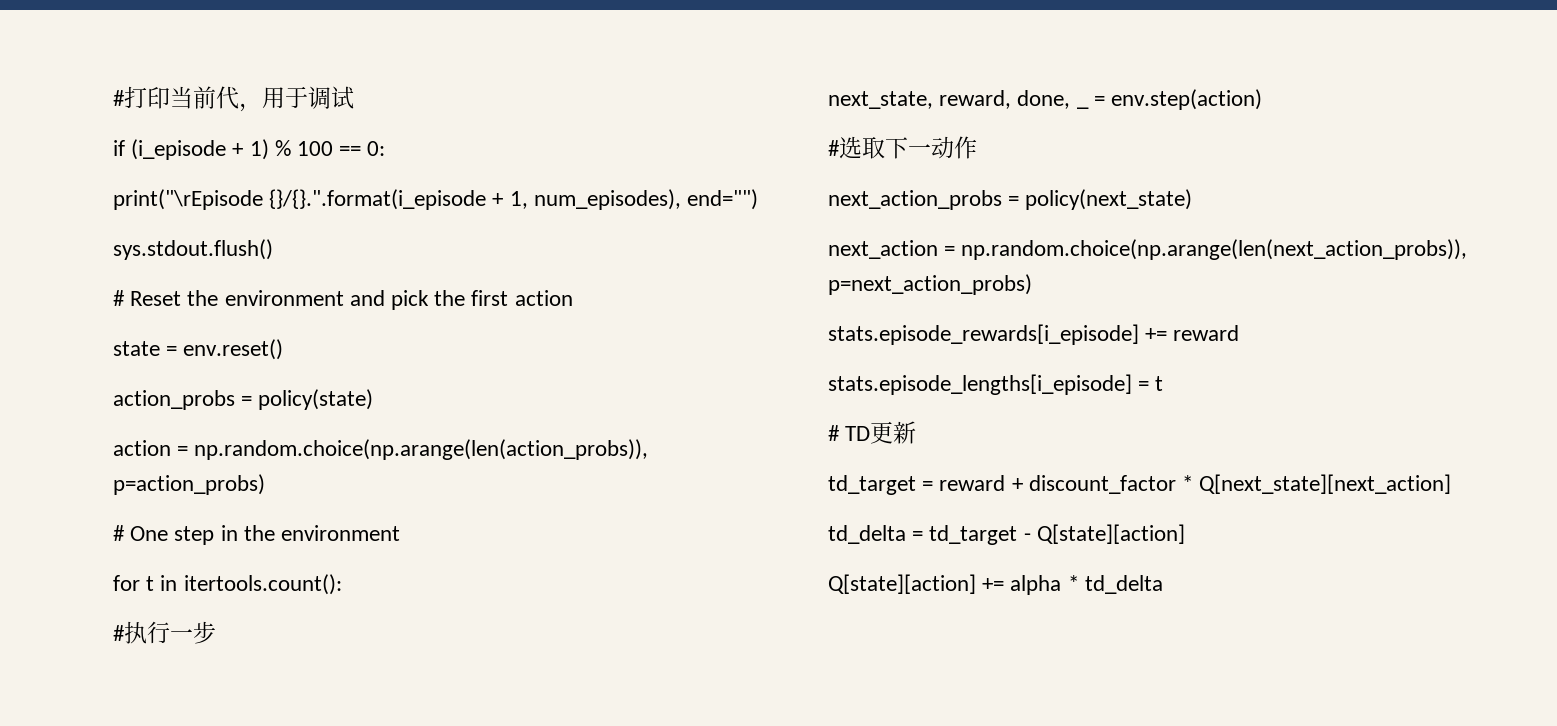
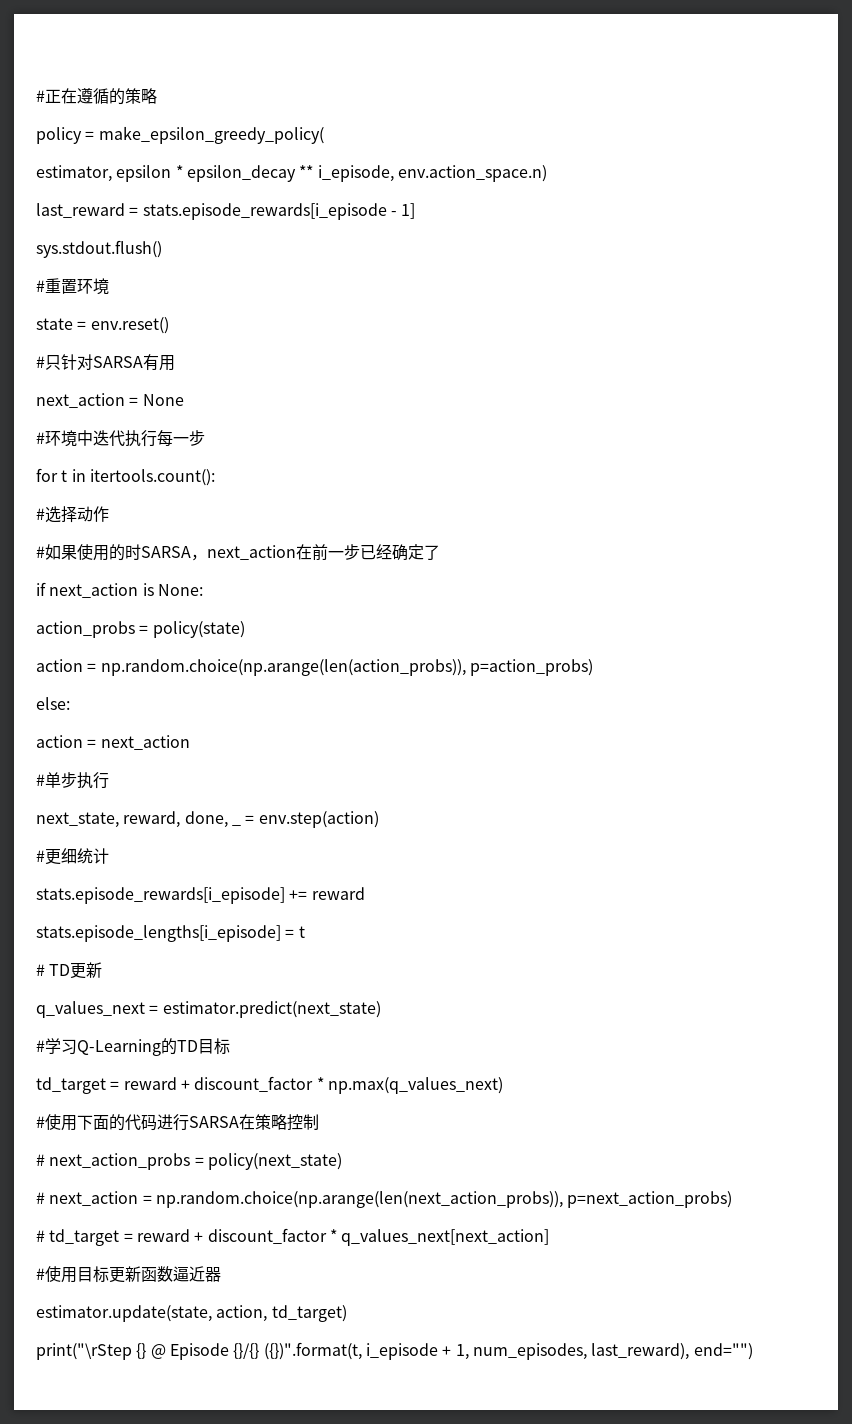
- #打印当前代，用于调试
- if (i_episode + 1) % 100 == 0:
- print("\rEpisode {}/{}.".format(i_episode + 1, num_episodes), end="")
+ #正在遵循的策略
+ policy = make_epsilon_greedy_policy(
+ estimator, epsilon * epsilon_decay ** i_episode, env.action_space.n)
+ last_reward = stats.episode_rewards[i_episode - 1]
  sys.stdout.flush()
- # Reset the environment and pick the first action
+ #重置环境
  state = env.reset()
+ #只针对SARSA有用
+ next_action = None
+ #环境中迭代执行每一步
+ for t in itertools.count():
+ #选择动作
+ #如果使用的时SARSA，next_action在前一步已经确定了
+ if next_action is None:
- # One step in the environment
- for t in itertools.count():
- #执行一步
+ else:
+ action = next_action
+ #单步执行
- #选取下一动作
- next_action_probs = policy(next_state)
- next_action = np.random.choice(np.arange(len(next_action_probs)), p=next_action_probs)
+ #更细统计
- td_target = reward + discount_factor * Q[next_state][next_action]
- td_delta = td_target - Q[state][action]
- Q[state][action] += alpha * td_delta
+ q_values_next = estimator.predict(next_state)
+ #学习Q-Learning的TD目标
+ td_target = reward + discount_factor * np.max(q_values_next)
+ #使用下面的代码进行SARSA在策略控制
+ # next_action_probs = policy(next_state)
+ # next_action = np.random.choice(np.arange(len(next_action_probs)), p=next_action_probs)
+ # td_target = reward + discount_factor * q_values_next[next_action]
+ #使用目标更新函数逼近器
+ estimator.update(state, action, td_target)
+ print("\rStep {} @ Episode {}/{} ({})".format(t, i_episode + 1, num_episodes, last_reward), end="")

